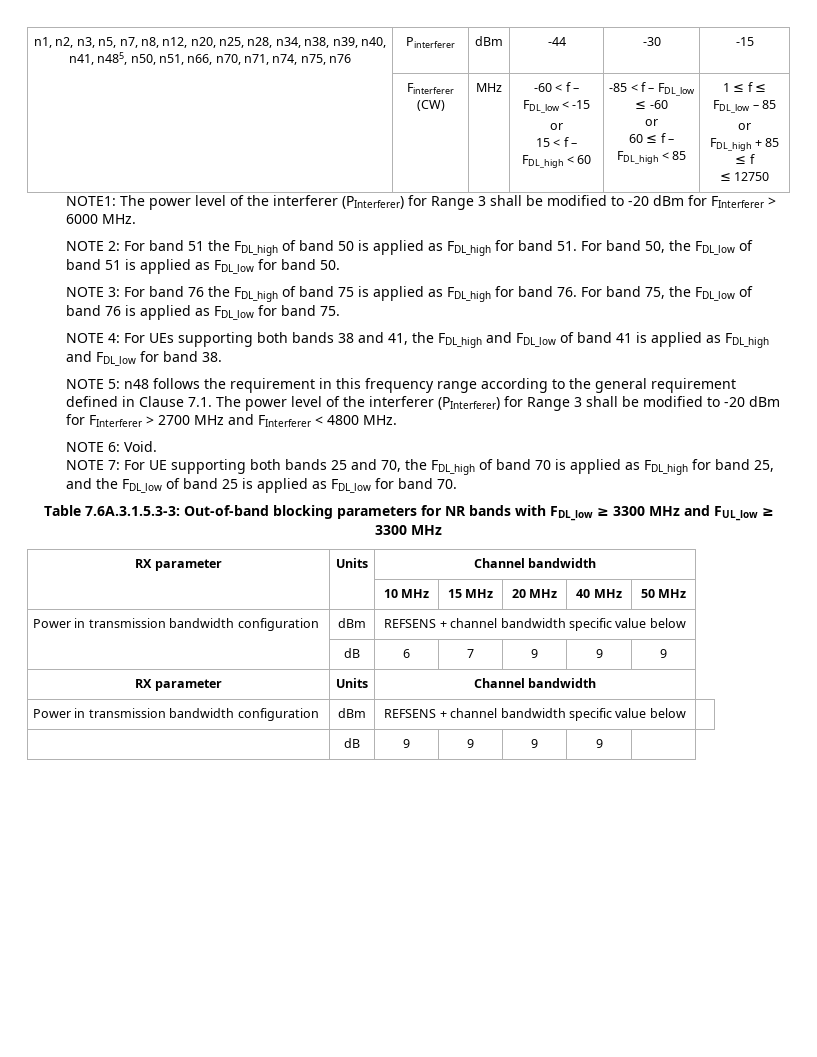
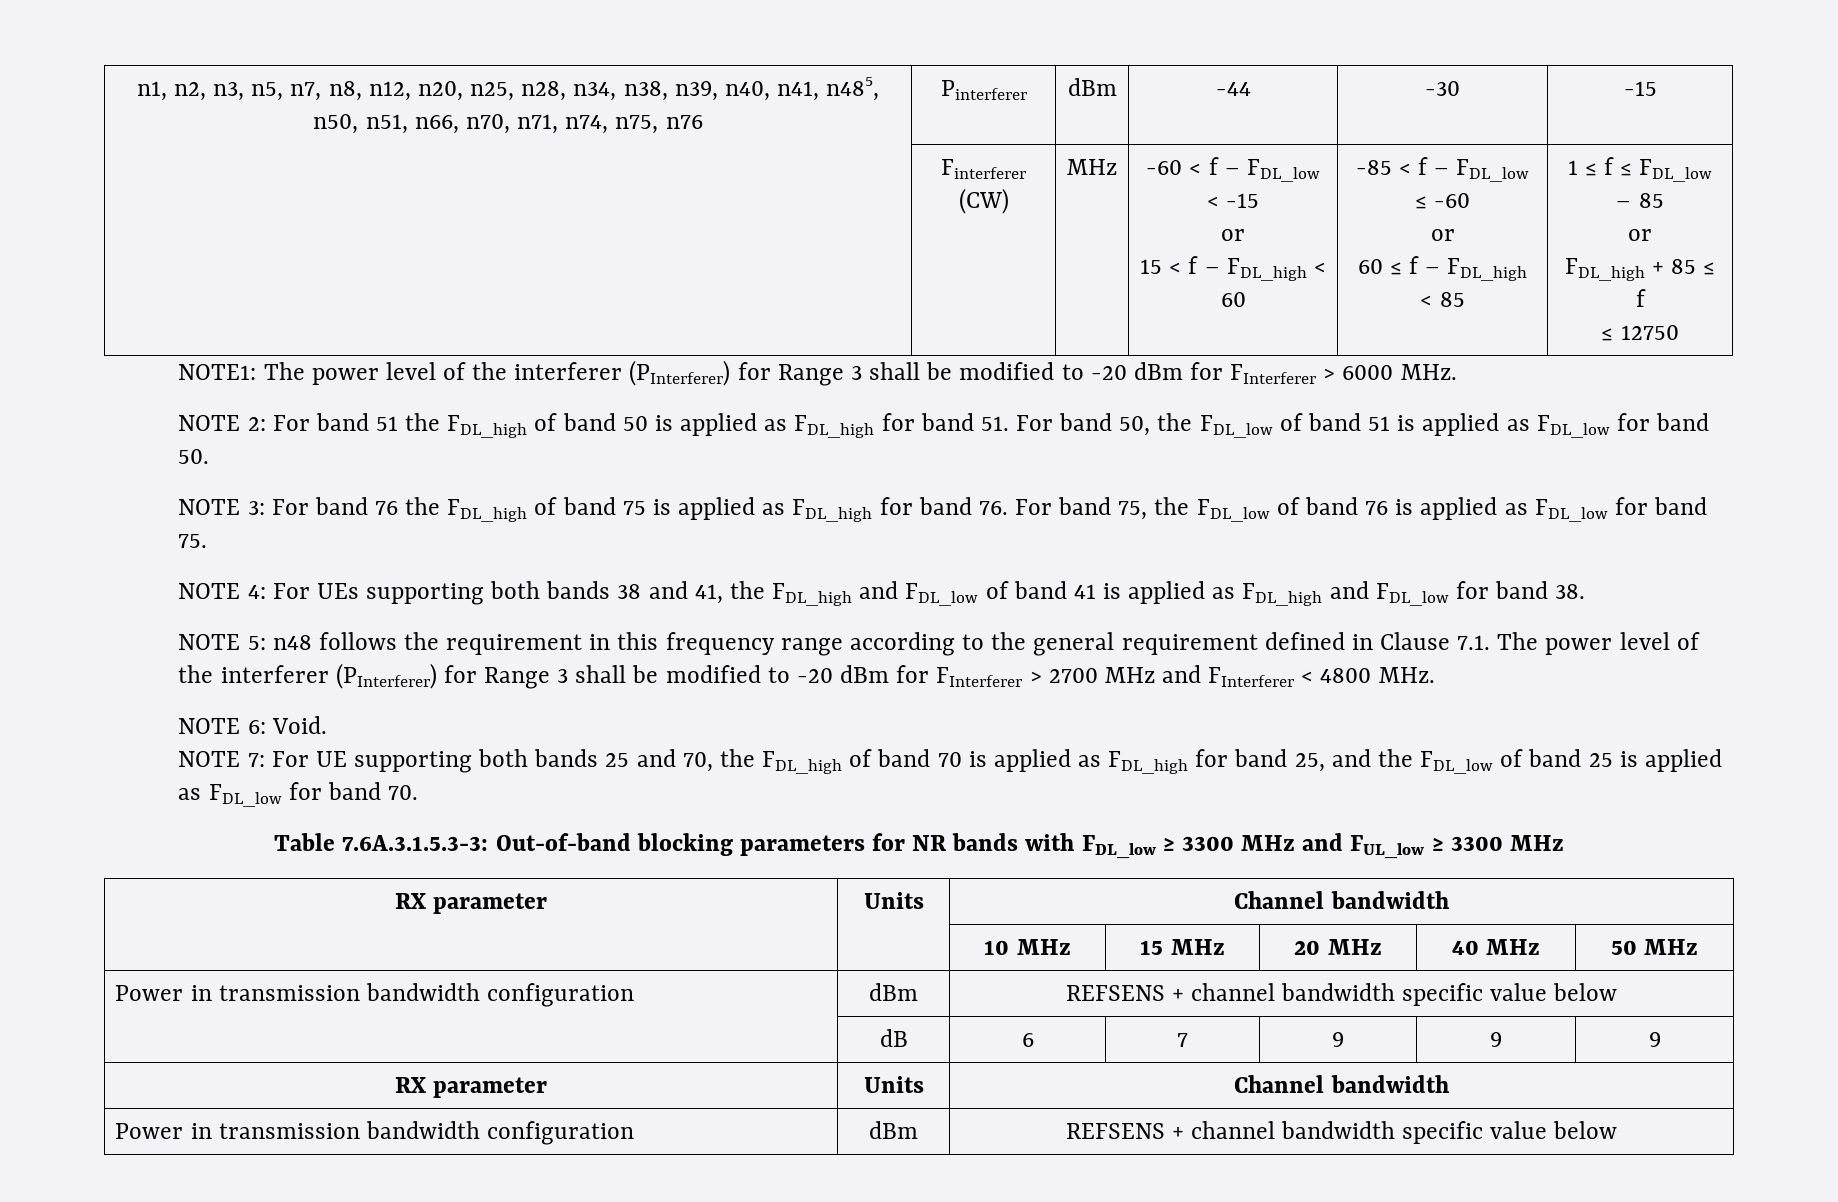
  | dB | 6 | 7 | 9 | 9 | 9
  RX parameter | Units | Channel bandwidth
- Power in transmission bandwidth configuration | dBm | REFSENS + channel bandwidth specific value below |
- | dB | 9 | 9 | 9 | 9 |
+ Power in transmission bandwidth configuration | dBm | REFSENS + channel bandwidth specific value below

